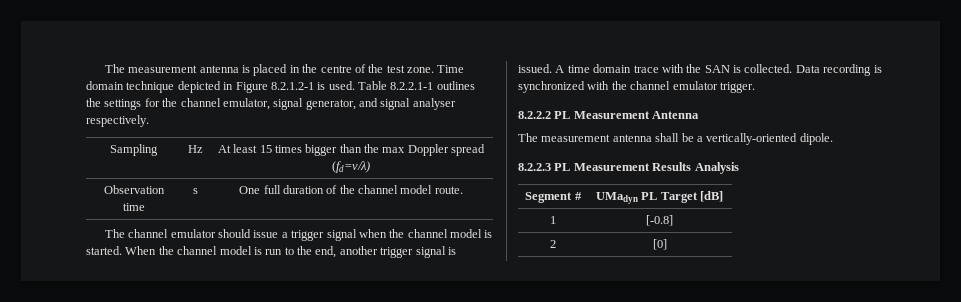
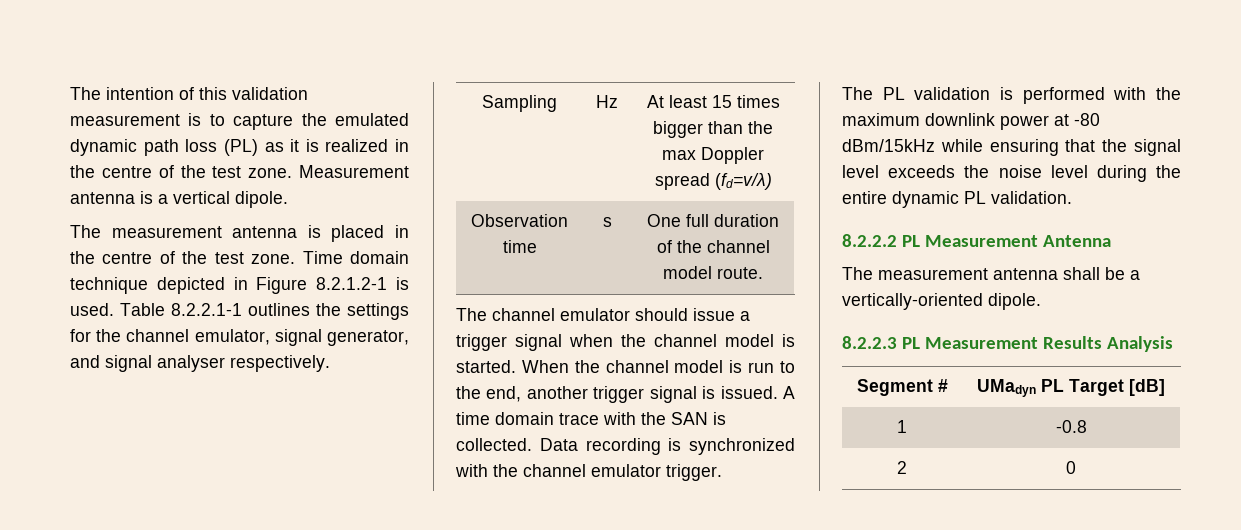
+ The intention of this validation measurement is to capture the emulated dynamic path loss (PL) as it is realized in the centre of the test zone. Measurement antenna is a vertical dipole.
+ The PL validation is performed with the maximum downlink power at -80 dBm/15kHz while ensuring that the signal level exceeds the noise level during the entire dynamic PL validation.
- 1 | [-0.8]
+ 1 | -0.8
- 2 | [0]
+ 2 | 0

